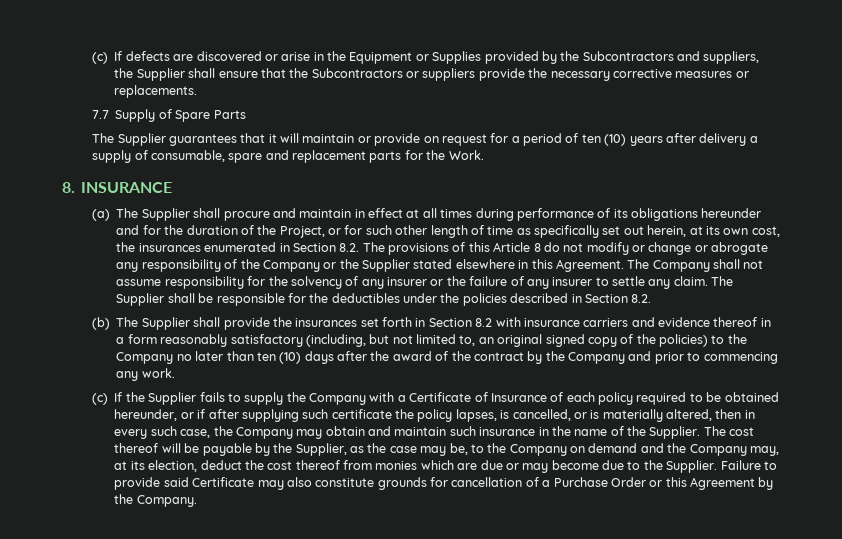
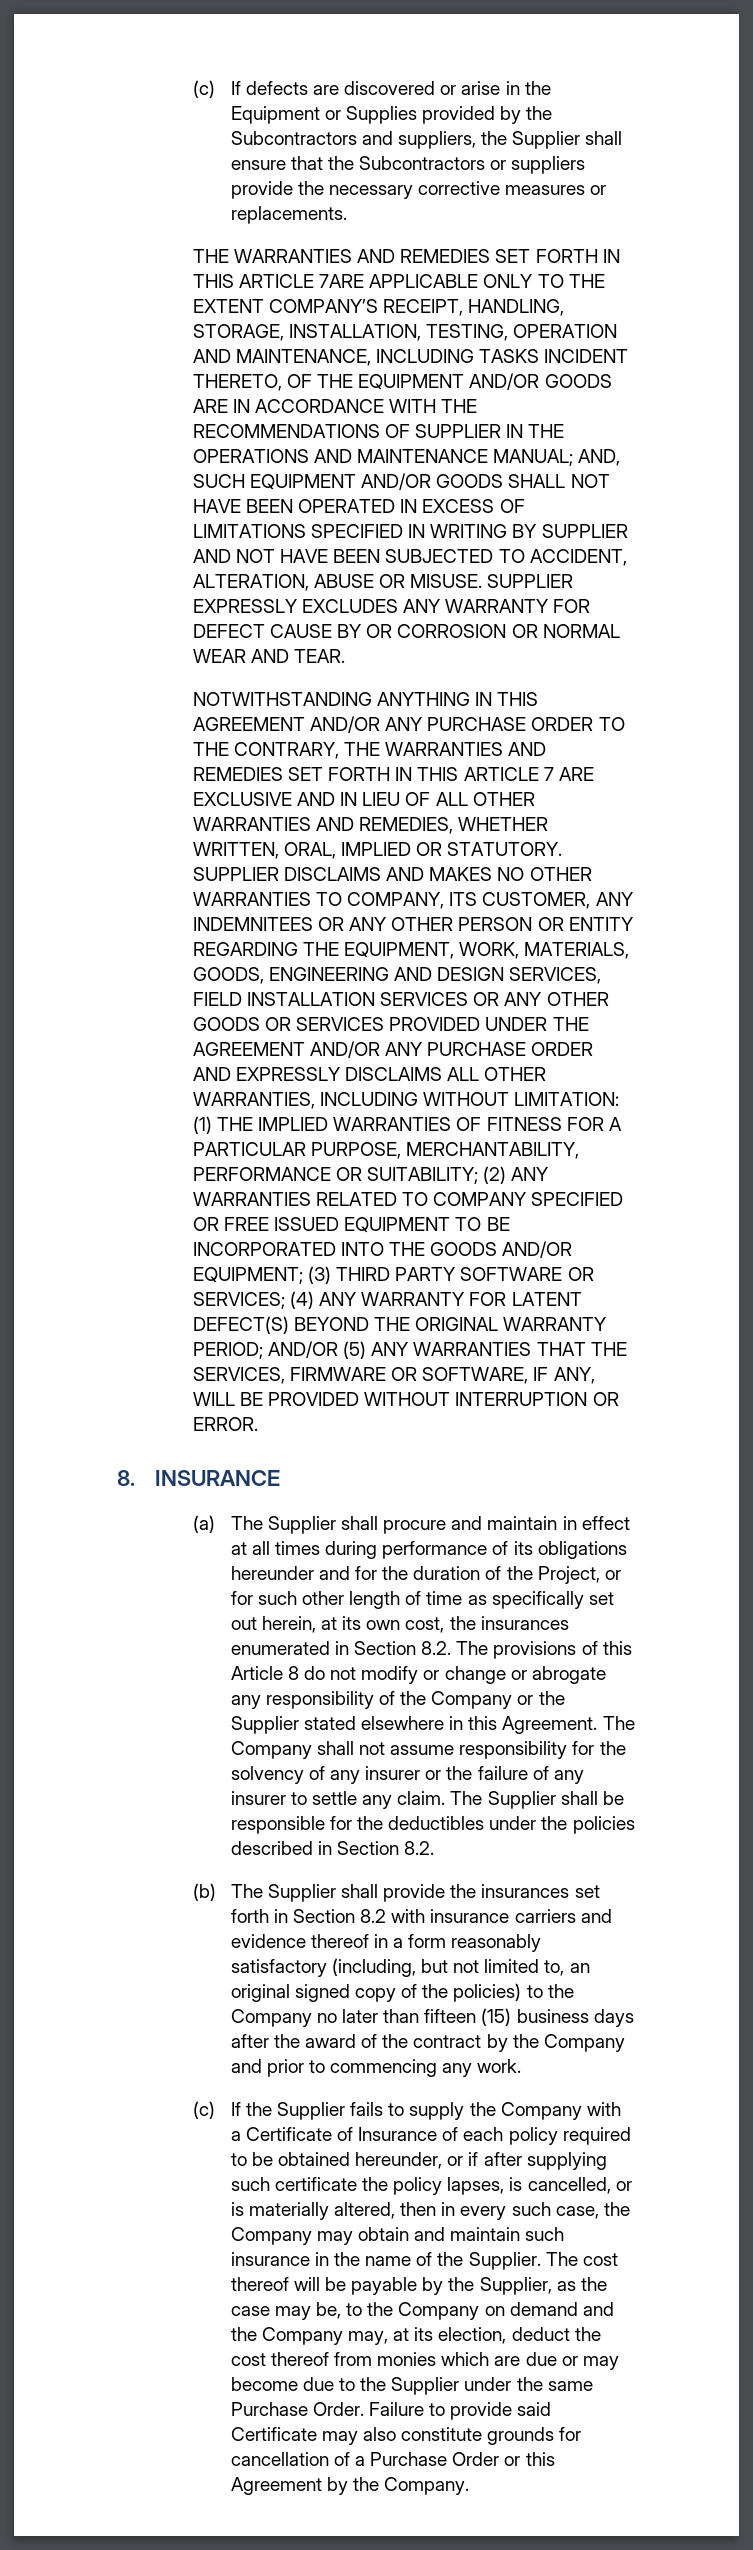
- 7.7 Supply of Spare Parts
- The Supplier guarantees that it will maintain or provide on request for a period of ten (10) years after delivery a supply of consumable, spare and replacement parts for the Work.
+ THE WARRANTIES AND REMEDIES SET FORTH IN THIS ARTICLE 7ARE APPLICABLE ONLY TO THE EXTENT COMPANY’S RECEIPT, HANDLING, STORAGE, INSTALLATION, TESTING, OPERATION AND MAINTENANCE, INCLUDING TASKS INCIDENT THERETO, OF THE EQUIPMENT AND/OR GOODS ARE IN ACCORDANCE WITH THE RECOMMENDATIONS OF SUPPLIER IN THE OPERATIONS AND MAINTENANCE MANUAL; AND, SUCH EQUIPMENT AND/OR GOODS SHALL NOT HAVE BEEN OPERATED IN EXCESS OF LIMITATIONS SPECIFIED IN WRITING BY SUPPLIER AND NOT HAVE BEEN SUBJECTED TO ACCIDENT, ALTERATION, ABUSE OR MISUSE. SUPPLIER EXPRESSLY EXCLUDES ANY WARRANTY FOR DEFECT CAUSE BY OR CORROSION OR NORMAL WEAR AND TEAR.
+ NOTWITHSTANDING ANYTHING IN THIS AGREEMENT AND/OR ANY PURCHASE ORDER TO THE CONTRARY, THE WARRANTIES AND REMEDIES SET FORTH IN THIS ARTICLE 7 ARE EXCLUSIVE AND IN LIEU OF ALL OTHER WARRANTIES AND REMEDIES, WHETHER WRITTEN, ORAL, IMPLIED OR STATUTORY. SUPPLIER DISCLAIMS AND MAKES NO OTHER WARRANTIES TO COMPANY, ITS CUSTOMER, ANY INDEMNITEES OR ANY OTHER PERSON OR ENTITY REGARDING THE EQUIPMENT, WORK, MATERIALS, GOODS, ENGINEERING AND DESIGN SERVICES, FIELD INSTALLATION SERVICES OR ANY OTHER GOODS OR SERVICES PROVIDED UNDER THE AGREEMENT AND/OR ANY PURCHASE ORDER AND EXPRESSLY DISCLAIMS ALL OTHER WARRANTIES, INCLUDING WITHOUT LIMITATION: (1) THE IMPLIED WARRANTIES OF FITNESS FOR A PARTICULAR PURPOSE, MERCHANTABILITY, PERFORMANCE OR SUITABILITY; (2) ANY WARRANTIES RELATED TO COMPANY SPECIFIED OR FREE ISSUED EQUIPMENT TO BE INCORPORATED INTO THE GOODS AND/OR EQUIPMENT; (3) THIRD PARTY SOFTWARE OR SERVICES; (4) ANY WARRANTY FOR LATENT DEFECT(S) BEYOND THE ORIGINAL WARRANTY PERIOD; AND/OR (5) ANY WARRANTIES THAT THE SERVICES, FIRMWARE OR SOFTWARE, IF ANY, WILL BE PROVIDED WITHOUT INTERRUPTION OR ERROR.
- (b) The Supplier shall provide the insurances set forth in Section 8.2 with insurance carriers and evidence thereof in a form reasonably satisfactory (including, but not limited to, an original signed copy of the policies) to the Company no later than ten (10) days after the award of the contract by the Company and prior to commencing any work.
+ (b) The Supplier shall provide the insurances set forth in Section 8.2 with insurance carriers and evidence thereof in a form reasonably satisfactory (including, but not limited to, an original signed copy of the policies) to the Company no later than fifteen (15) business days after the award of the contract by the Company and prior to commencing any work.
- The cost thereof will be payable by the Supplier, as the case may be, to the Company on demand and the Company may, at its election, deduct the cost thereof from monies which are due or may become due to the Supplier.
+ The cost thereof will be payable by the Supplier, as the case may be, to the Company on demand and the Company may, at its election, deduct the cost thereof from monies which are due or may become due to the Supplier under the same Purchase Order.

